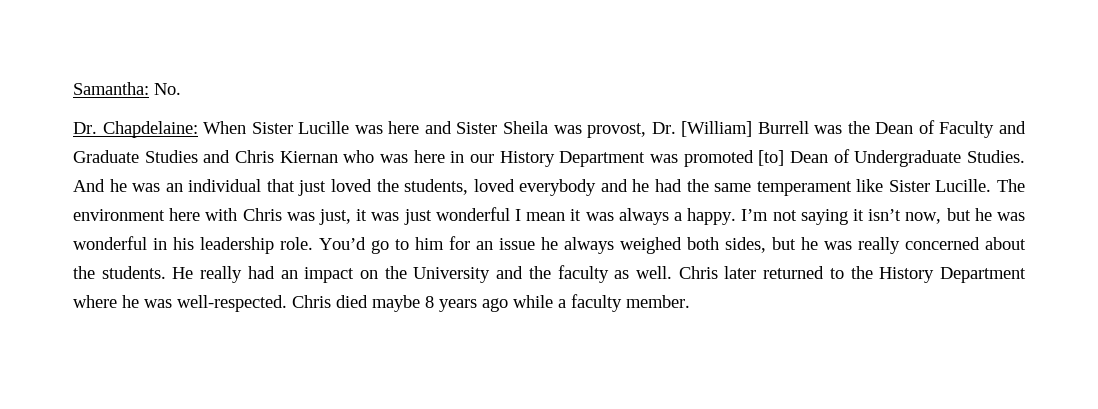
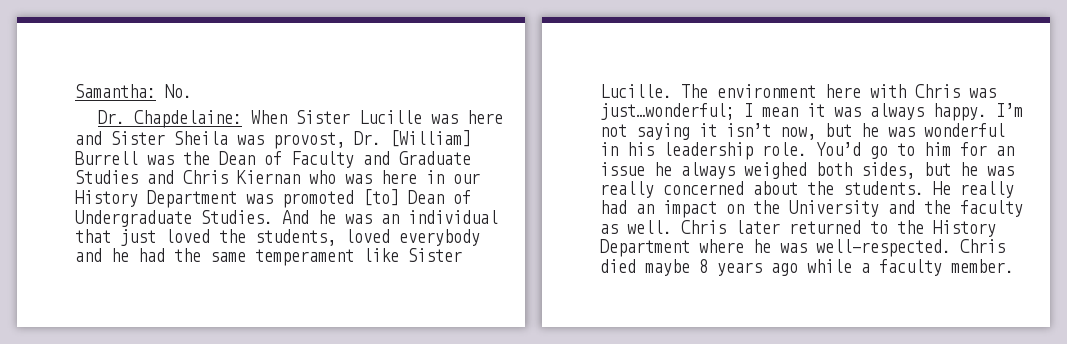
- The environment here with Chris was just, it was just wonderful I mean it was always a happy.
+ The environment here with Chris was just…wonderful; I mean it was always happy.

